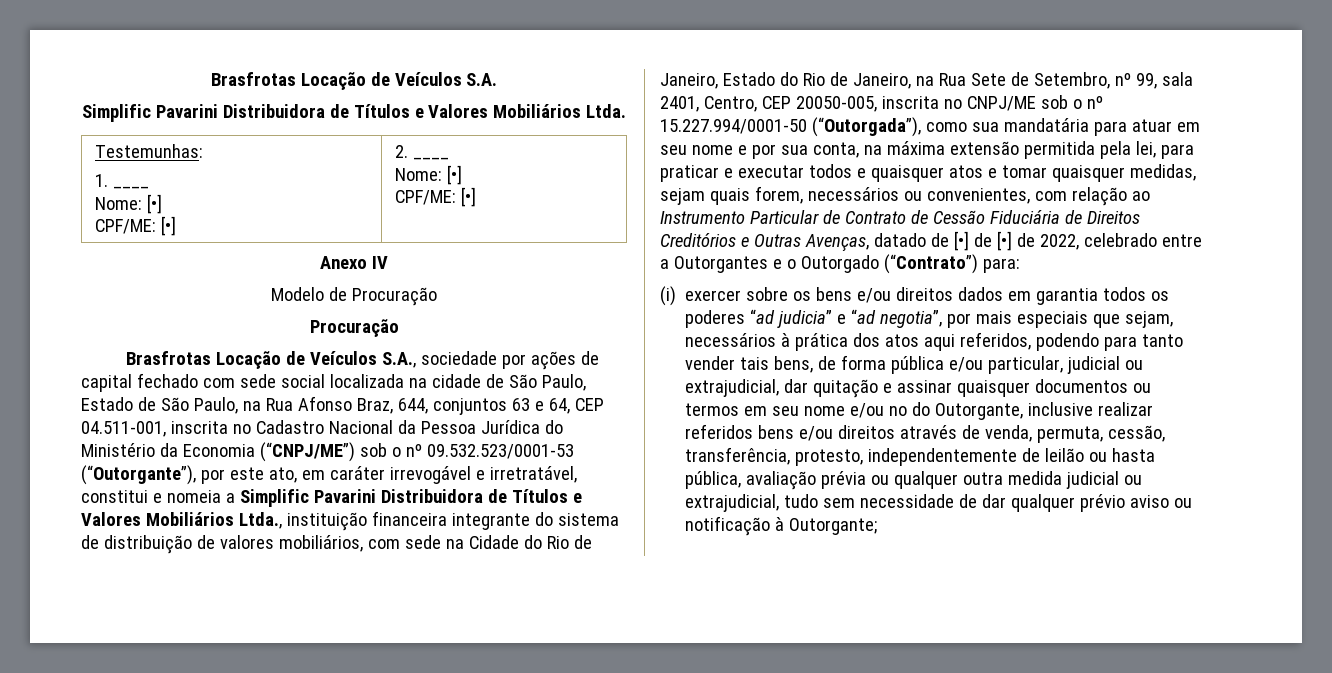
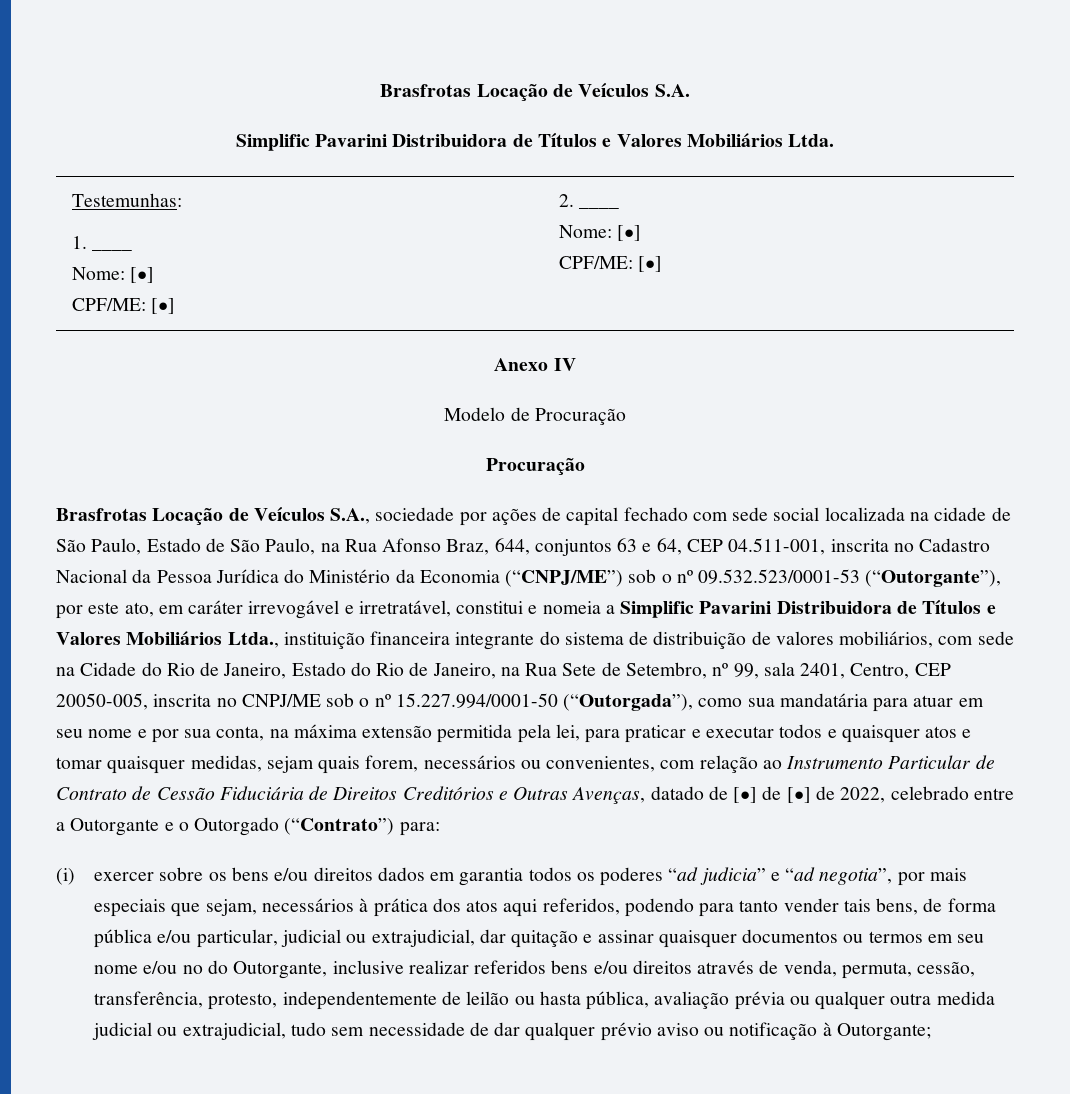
- Brasfrotas Locação de Veículos S.A., sociedade por ações de capital fechado com sede social localizada na cidade de São Paulo, Estado de São Paulo, na Rua Afonso Braz, 644, conjuntos 63 e 64, CEP 04.511-001, inscrita no Cadastro Nacional da Pessoa Jurídica do Ministério da Economia (“CNPJ/ME”) sob o nº 09.532.523/0001-53 (“Outorgante”), por este ato, em caráter irrevogável e irretratável, constitui e nomeia a Simplific Pavarini Distribuidora de Títulos e Valores Mobiliários Ltda., instituição financeira integrante do sistema de distribuição de valores mobiliários, com sede na Cidade do Rio de Janeiro, Estado do Rio de Janeiro, na Rua Sete de Setembro, nº 99, sala 2401, Centro, CEP 20050-005, inscrita no CNPJ/ME sob o nº 15.227.994/0001-50 (“Outorgada”), como sua mandatária para atuar em seu nome e por sua conta, na máxima extensão permitida pela lei, para praticar e executar todos e quaisquer atos e tomar quaisquer medidas, sejam quais forem, necessários ou convenientes, com relação ao Instrumento Particular de Contrato de Cessão Fiduciária de Direitos Creditórios e Outras Avenças, datado de [•] de [•] de 2022, celebrado entre a Outorgantes e o Outorgado (“Contrato”) para:
+ Brasfrotas Locação de Veículos S.A., sociedade por ações de capital fechado com sede social localizada na cidade de São Paulo, Estado de São Paulo, na Rua Afonso Braz, 644, conjuntos 63 e 64, CEP 04.511-001, inscrita no Cadastro Nacional da Pessoa Jurídica do Ministério da Economia (“CNPJ/ME”) sob o nº 09.532.523/0001-53 (“Outorgante”), por este ato, em caráter irrevogável e irretratável, constitui e nomeia a Simplific Pavarini Distribuidora de Títulos e Valores Mobiliários Ltda., instituição financeira integrante do sistema de distribuição de valores mobiliários, com sede na Cidade do Rio de Janeiro, Estado do Rio de Janeiro, na Rua Sete de Setembro, nº 99, sala 2401, Centro, CEP 20050-005, inscrita no CNPJ/ME sob o nº 15.227.994/0001-50 (“Outorgada”), como sua mandatária para atuar em seu nome e por sua conta, na máxima extensão permitida pela lei, para praticar e executar todos e quaisquer atos e tomar quaisquer medidas, sejam quais forem, necessários ou convenientes, com relação ao Instrumento Particular de Contrato de Cessão Fiduciária de Direitos Creditórios e Outras Avenças, datado de [•] de [•] de 2022, celebrado entre a Outorgante e o Outorgado (“Contrato”) para:

